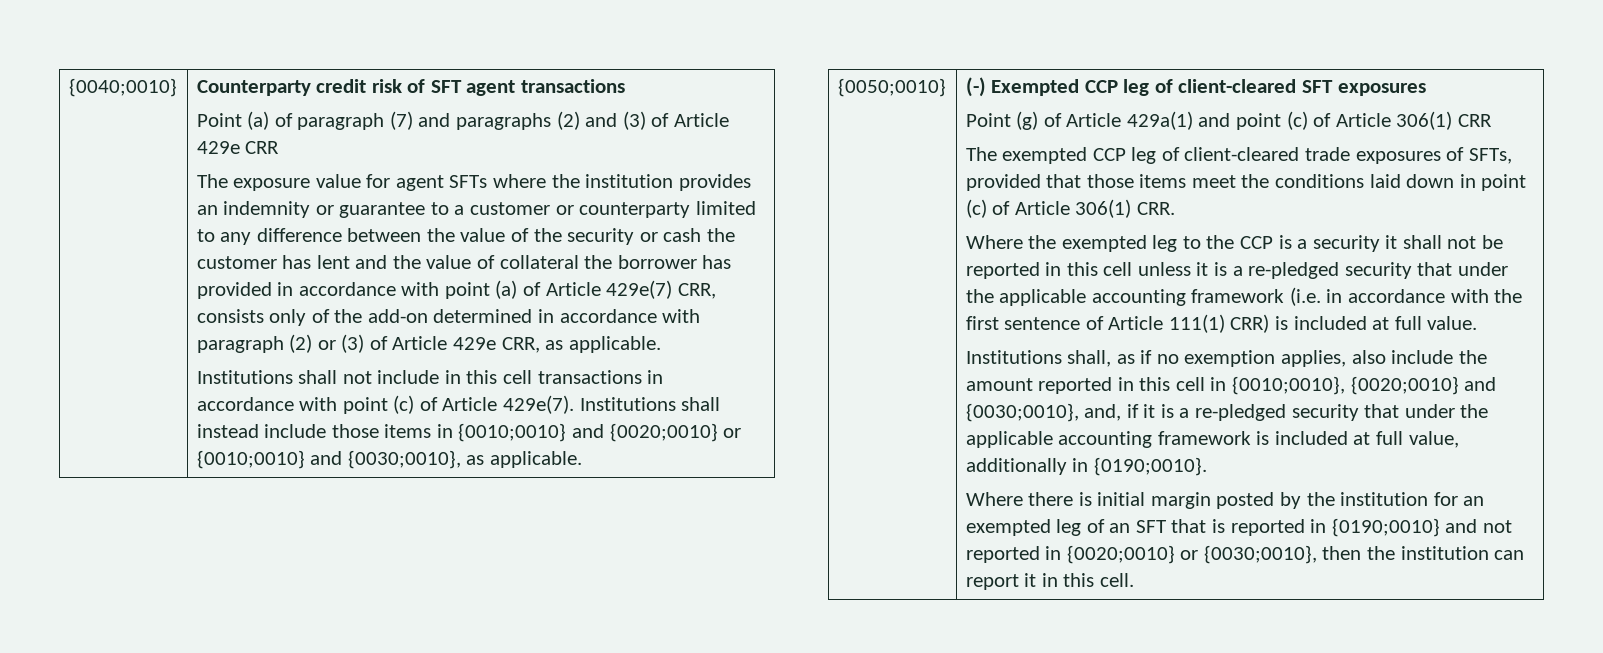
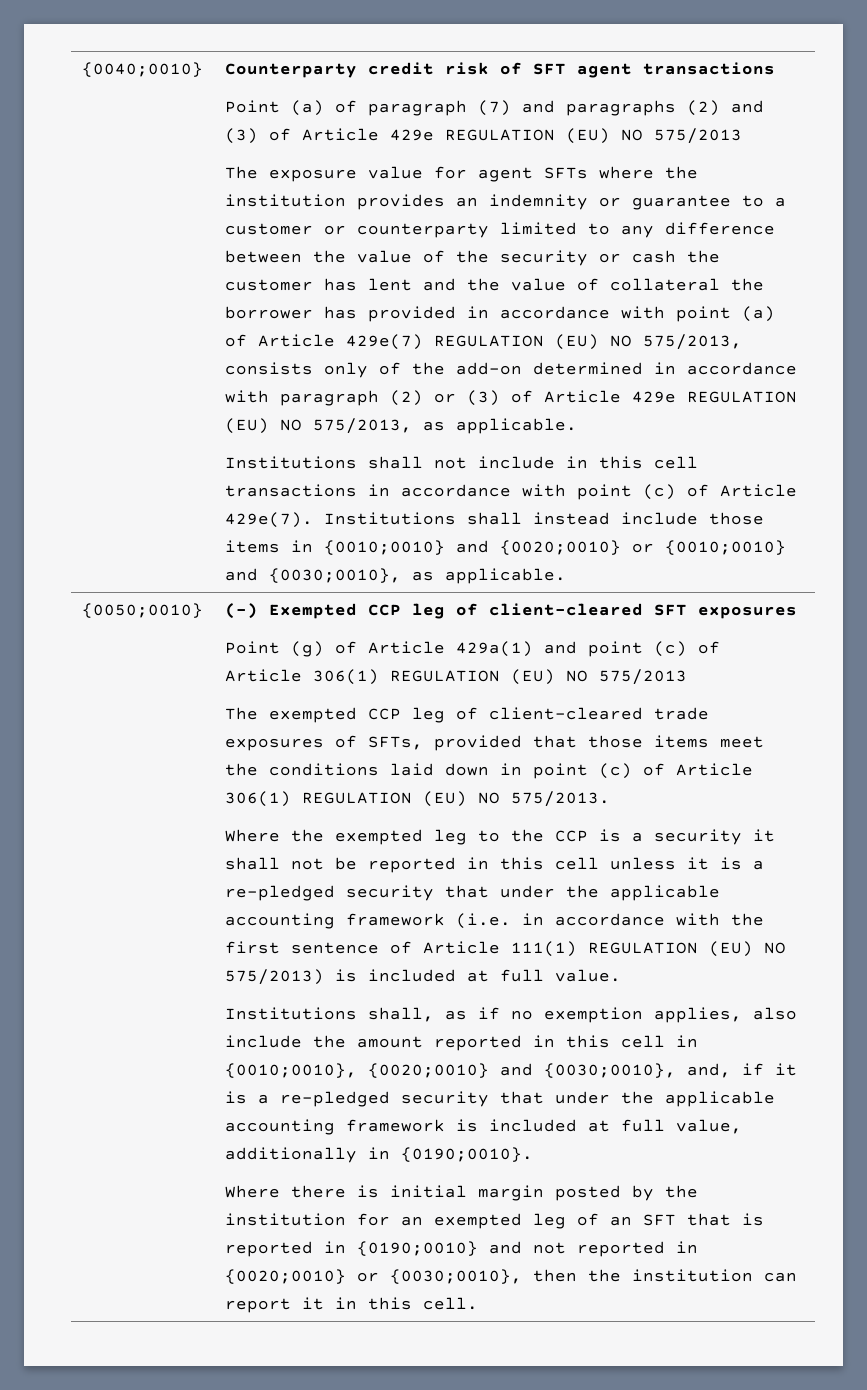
- Point (a) of paragraph (7) and paragraphs (2) and (3) of Article 429e CRR
+ Point (a) of paragraph (7) and paragraphs (2) and (3) of Article 429e REGULATION (EU) NO 575/2013
- The exposure value for agent SFTs where the institution provides an indemnity or guarantee to a customer or counterparty limited to any difference between the value of the security or cash the customer has lent and the value of collateral the borrower has provided in accordance with point (a) of Article 429e(7) CRR, consists only of the add-on determined in accordance with paragraph (2) or (3) of Article 429e CRR, as applicable.
+ The exposure value for agent SFTs where the institution provides an indemnity or guarantee to a customer or counterparty limited to any difference between the value of the security or cash the customer has lent and the value of collateral the borrower has provided in accordance with point (a) of Article 429e(7) REGULATION (EU) NO 575/2013, consists only of the add-on determined in accordance with paragraph (2) or (3) of Article 429e REGULATION (EU) NO 575/2013, as applicable.
- Point (g) of Article 429a(1) and point (c) of Article 306(1) CRR
+ Point (g) of Article 429a(1) and point (c) of Article 306(1) REGULATION (EU) NO 575/2013
- The exempted CCP leg of client-cleared trade exposures of SFTs, provided that those items meet the conditions laid down in point (c) of Article 306(1) CRR.
+ The exempted CCP leg of client-cleared trade exposures of SFTs, provided that those items meet the conditions laid down in point (c) of Article 306(1) REGULATION (EU) NO 575/2013.
- Where the exempted leg to the CCP is a security it shall not be reported in this cell unless it is a re-pledged security that under the applicable accounting framework (i.e. in accordance with the first sentence of Article 111(1) CRR) is included at full value.
+ Where the exempted leg to the CCP is a security it shall not be reported in this cell unless it is a re-pledged security that under the applicable accounting framework (i.e. in accordance with the first sentence of Article 111(1) REGULATION (EU) NO 575/2013) is included at full value.

